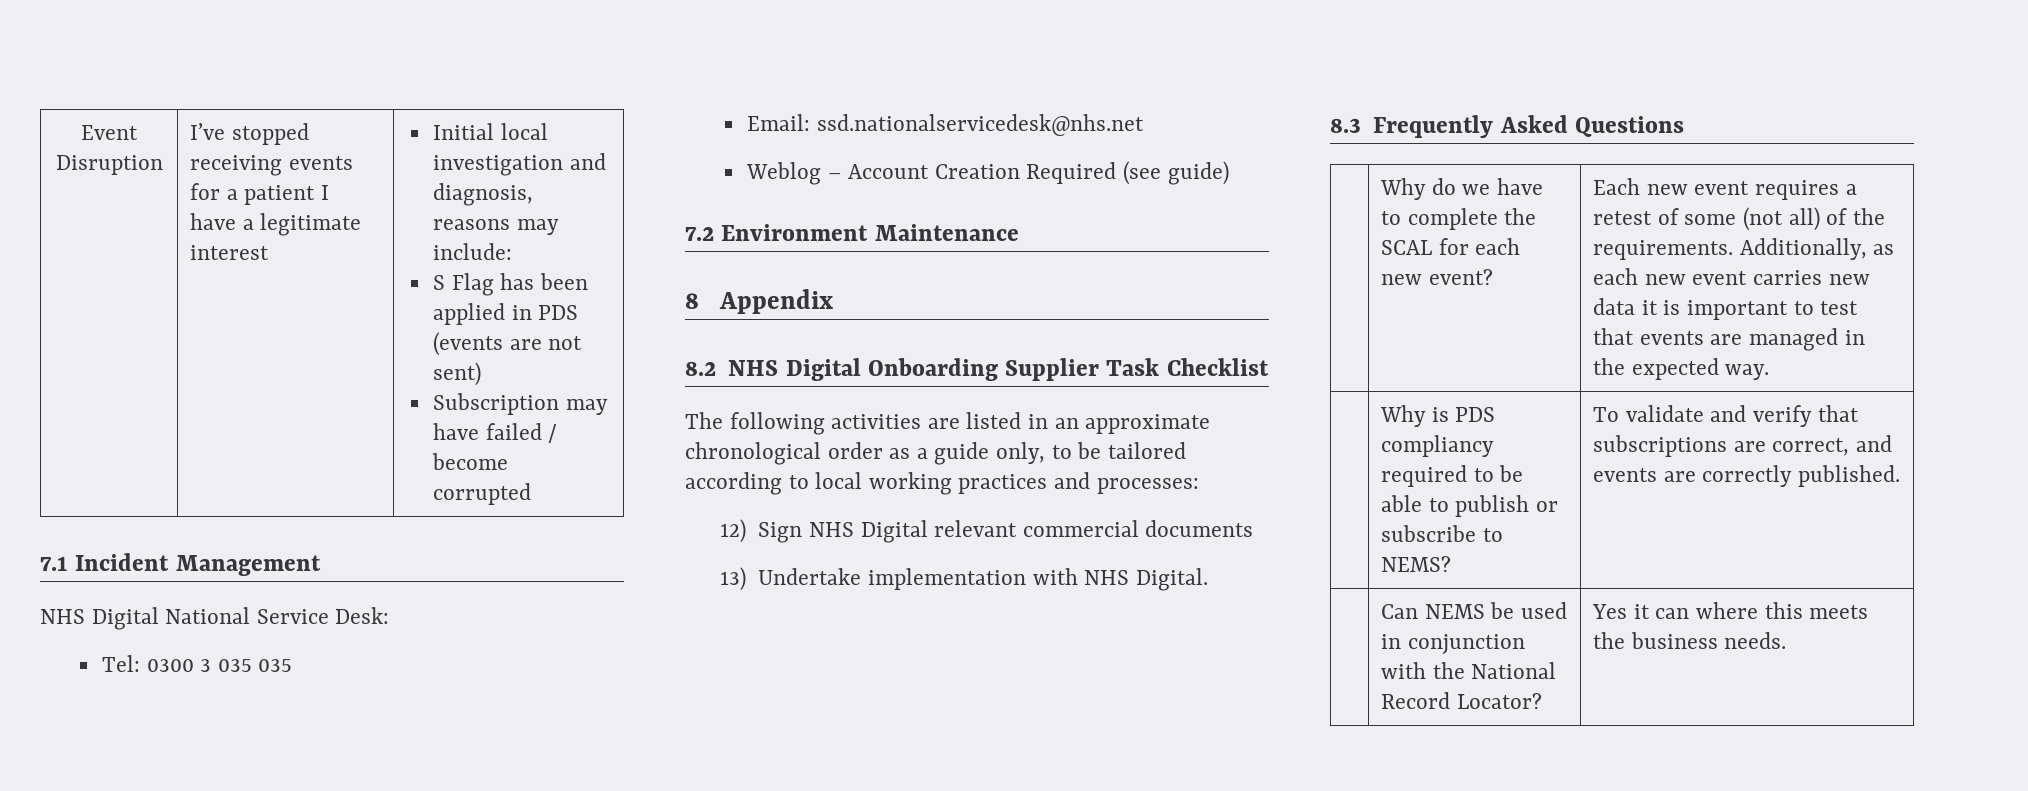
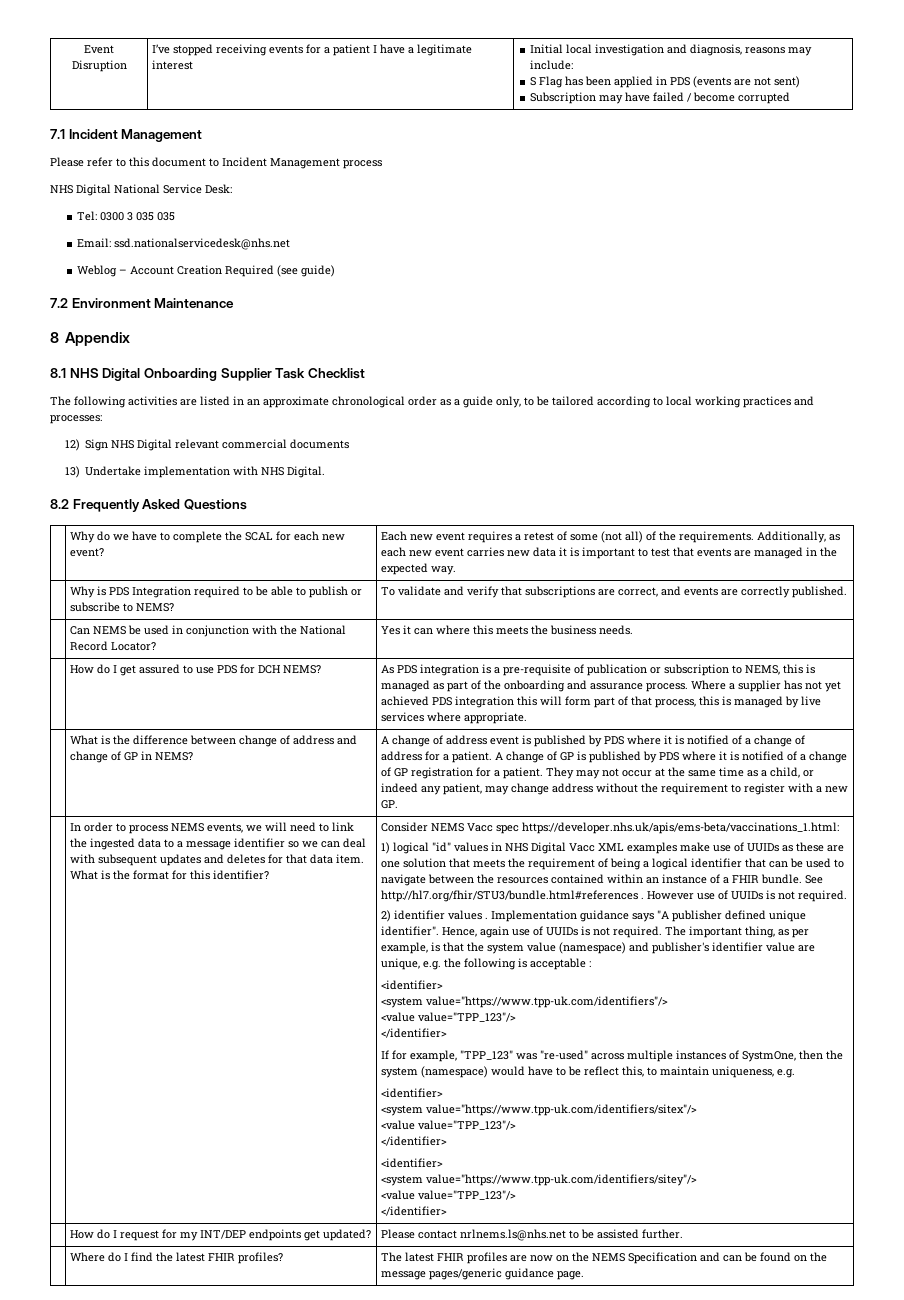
+ Please refer to this document to Incident Management process
- 8.2 NHS Digital Onboarding Supplier Task Checklist
+ 8.1 NHS Digital Onboarding Supplier Task Checklist
- 8.3 Frequently Asked Questions
+ 8.2 Frequently Asked Questions
- | Why is PDS compliancy required to be able to publish or subscribe to NEMS? | To validate and verify that subscriptions are correct, and events are correctly published.
+ | Why is PDS Integration required to be able to publish or subscribe to NEMS? | To validate and verify that subscriptions are correct, and events are correctly published.
+ How do I get assured to use PDS for DCH NEMS? | As PDS integration is a pre-requisite of publication or subscription to NEMS, this is managed as part of the onboarding and assurance process. Where a supplier has not yet achieved PDS integration this will form part of that process, this is managed by live services where appropriate.
+ | What is the difference between change of address and change of GP in NEMS? | A change of address event is published by PDS where it is notified of a change of address for a patient. A change of GP is published by PDS where it is notified of a change of GP registration for a patient. They may not occur at the same time as a child, or indeed any patient, may change address without the requirement to register with a new GP.
+ | In order to process NEMS events, we will need to link the ingested data to a message identifier so we can deal with subsequent updates and deletes for that data item. What is the format for this identifier? | Consider NEMS Vacc spec https://developer.nhs.uk/apis/ems-beta/vaccinations_1.html:
+ 1) logical "id" values in NHS Digital Vacc XML examples make use of UUIDs as these are one solution that meets the requirement of being a logical identifier that can be used to navigate between the resources contained within an instance of a FHIR bundle. See http://hl7.org/fhir/STU3/bundle.html#references . However use of UUIDs is not required.
+ 2) identifier values . Implementation guidance says "A publisher defined unique identifier". Hence, again use of UUIDs is not required. The important thing, as per example, is that the system value (namespace) and publisher's identifier value are unique, e.g. the following is acceptable :
+ <identifier>
+ <system value="https://www.tpp-uk.com/identifiers"/>
+ <value value="TPP_123"/>
+ </identifier>
+ If for example, "TPP_123" was "re-used" across multiple instances of SystmOne, then the system (namespace) would have to be reflect this, to maintain uniqueness, e.g.
+ <identifier>
+ <system value="https://www.tpp-uk.com/identifiers/sitex"/>
+ <value value="TPP_123"/>
+ </identifier>
+ <identifier>
+ <system value="https://www.tpp-uk.com/identifiers/sitey"/>
+ <value value="TPP_123"/>
+ </identifier>
+ | How do I request for my INT/DEP endpoints get updated? | Please contact nrlnems.ls@nhs.net to be assisted further.
+ | Where do I find the latest FHIR profiles? | The latest FHIR profiles are now on the NEMS Specification and can be found on the message pages/generic guidance page.

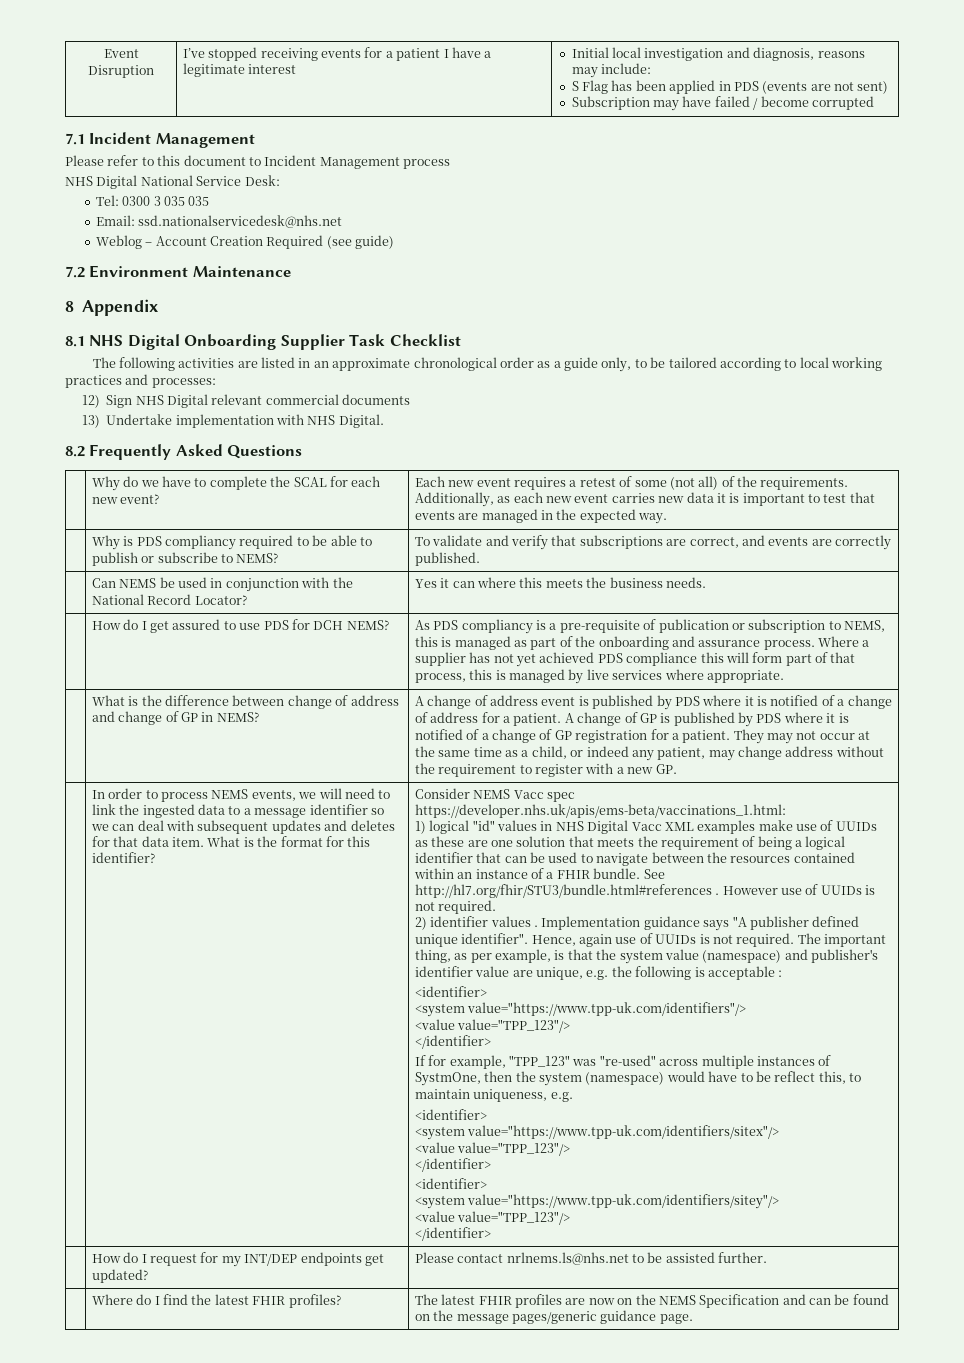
- | Why is PDS Integration required to be able to publish or subscribe to NEMS? | To validate and verify that subscriptions are correct, and events are correctly published.
+ | Why is PDS compliancy required to be able to publish or subscribe to NEMS? | To validate and verify that subscriptions are correct, and events are correctly published.
- As PDS integration is a pre-requisite of publication or subscription to NEMS, this is managed as part of the onboarding and assurance process.
+ As PDS compliancy is a pre-requisite of publication or subscription to NEMS, this is managed as part of the onboarding and assurance process.
- Where a supplier has not yet achieved PDS integration this will form part of that process, this is managed by live services where appropriate.
+ Where a supplier has not yet achieved PDS compliance this will form part of that process, this is managed by live services where appropriate.

